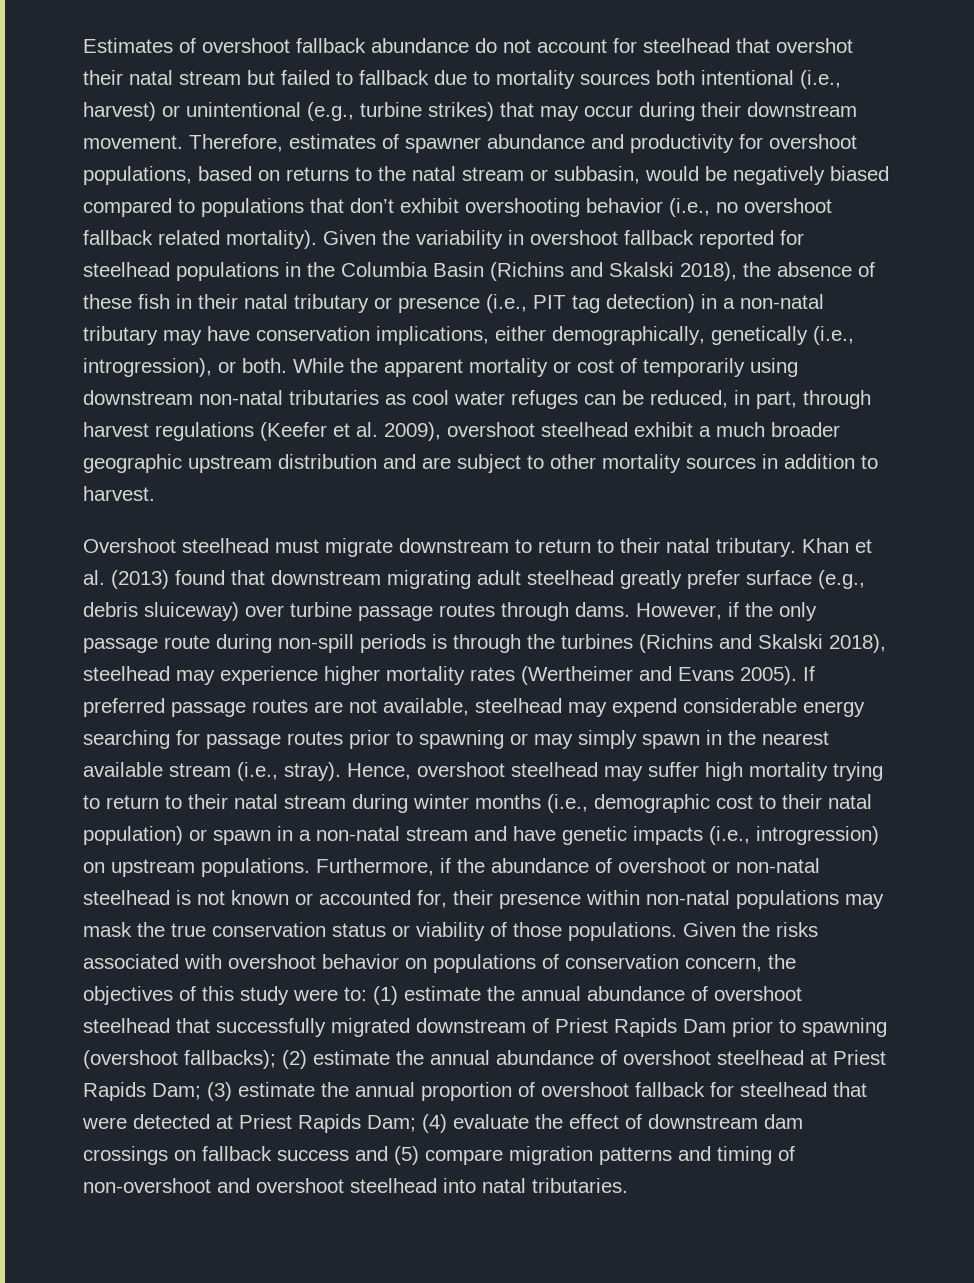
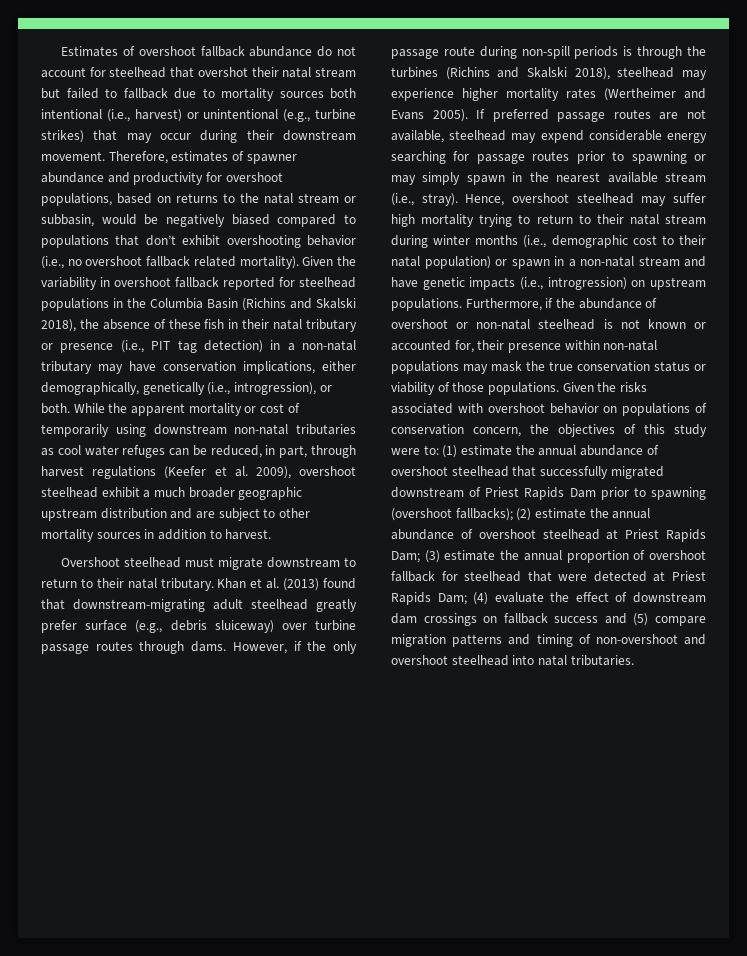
- Khan et al. (2013) found that downstream migrating adult steelhead greatly prefer surface (e.g., debris sluiceway) over turbine passage routes through dams.
+ Khan et al. (2013) found that downstream-migrating adult steelhead greatly prefer surface (e.g., debris sluiceway) over turbine passage routes through dams.

